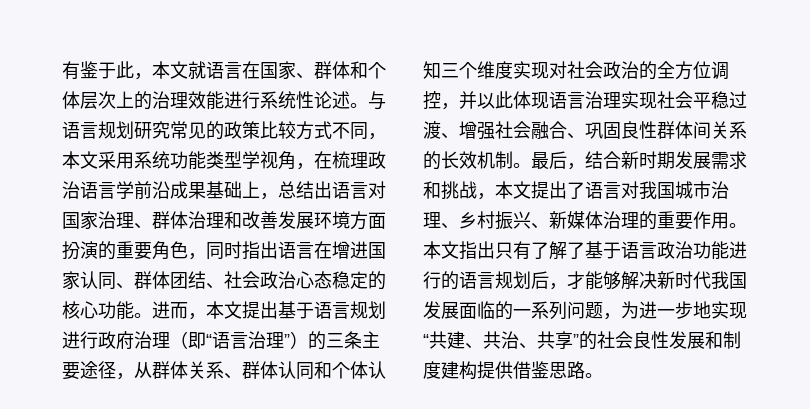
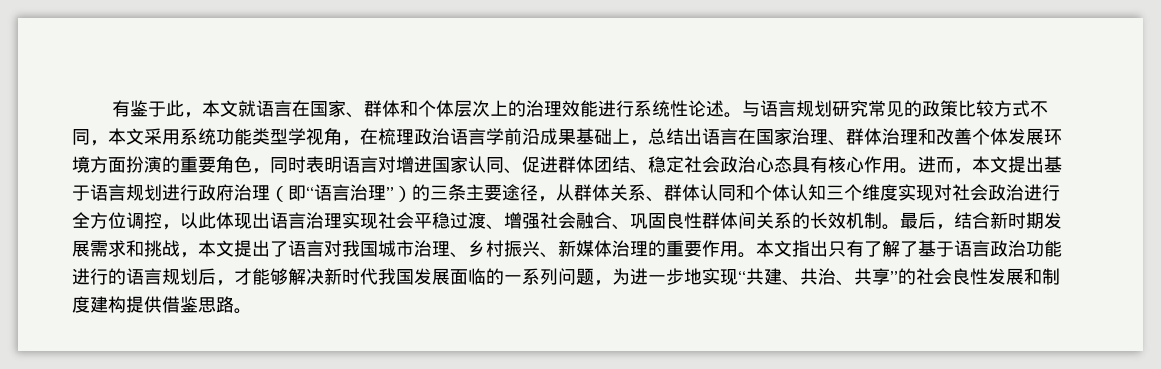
- 与语言规划研究常见的政策比较方式不同，本文采用系统功能类型学视角，在梳理政治语言学前沿成果基础上，总结出语言对国家治理、群体治理和改善发展环境方面扮演的重要角色，同时指出语言在增进国家认同、群体团结、社会政治心态稳定的核心功能。
+ 与语言规划研究常见的政策比较方式不同，本文采用系统功能类型学视角，在梳理政治语言学前沿成果基础上，总结出语言在国家治理、群体治理和改善个体发展环境方面扮演的重要角色，同时表明语言对增进国家认同、促进群体团结、稳定社会政治心态具有核心作用。
- 进而，本文提出基于语言规划进行政府治理（即“语言治理”）的三条主要途径，从群体关系、群体认同和个体认知三个维度实现对社会政治的全方位调控，并以此体现语言治理实现社会平稳过渡、增强社会融合、巩固良性群体间关系的长效机制。
+ 进而，本文提出基于语言规划进行政府治理（即“语言治理”）的三条主要途径，从群体关系、群体认同和个体认知三个维度实现对社会政治进行全方位调控，以此体现出语言治理实现社会平稳过渡、增强社会融合、巩固良性群体间关系的长效机制。

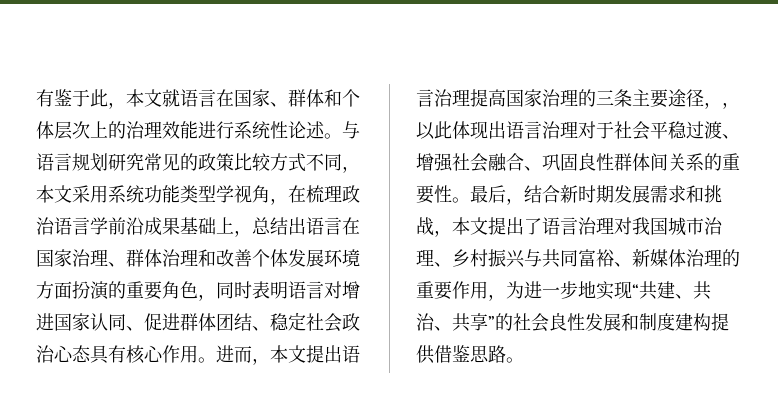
- 进而，本文提出基于语言规划进行政府治理（即“语言治理”）的三条主要途径，从群体关系、群体认同和个体认知三个维度实现对社会政治进行全方位调控，以此体现出语言治理实现社会平稳过渡、增强社会融合、巩固良性群体间关系的长效机制。
+ 进而，本文提出语言治理提高国家治理的三条主要途径，，以此体现出语言治理对于社会平稳过渡、增强社会融合、巩固良性群体间关系的重要性。
- 最后，结合新时期发展需求和挑战，本文提出了语言对我国城市治理、乡村振兴、新媒体治理的重要作用。本文指出只有了解了基于语言政治功能进行的语言规划后，才能够解决新时代我国发展面临的一系列问题，为进一步地实现“共建、共治、共享”的社会良性发展和制度建构提供借鉴思路。
+ 最后，结合新时期发展需求和挑战，本文提出了语言治理对我国城市治理、乡村振兴与共同富裕、新媒体治理的重要作用，为进一步地实现“共建、共治、共享”的社会良性发展和制度建构提供借鉴思路。

